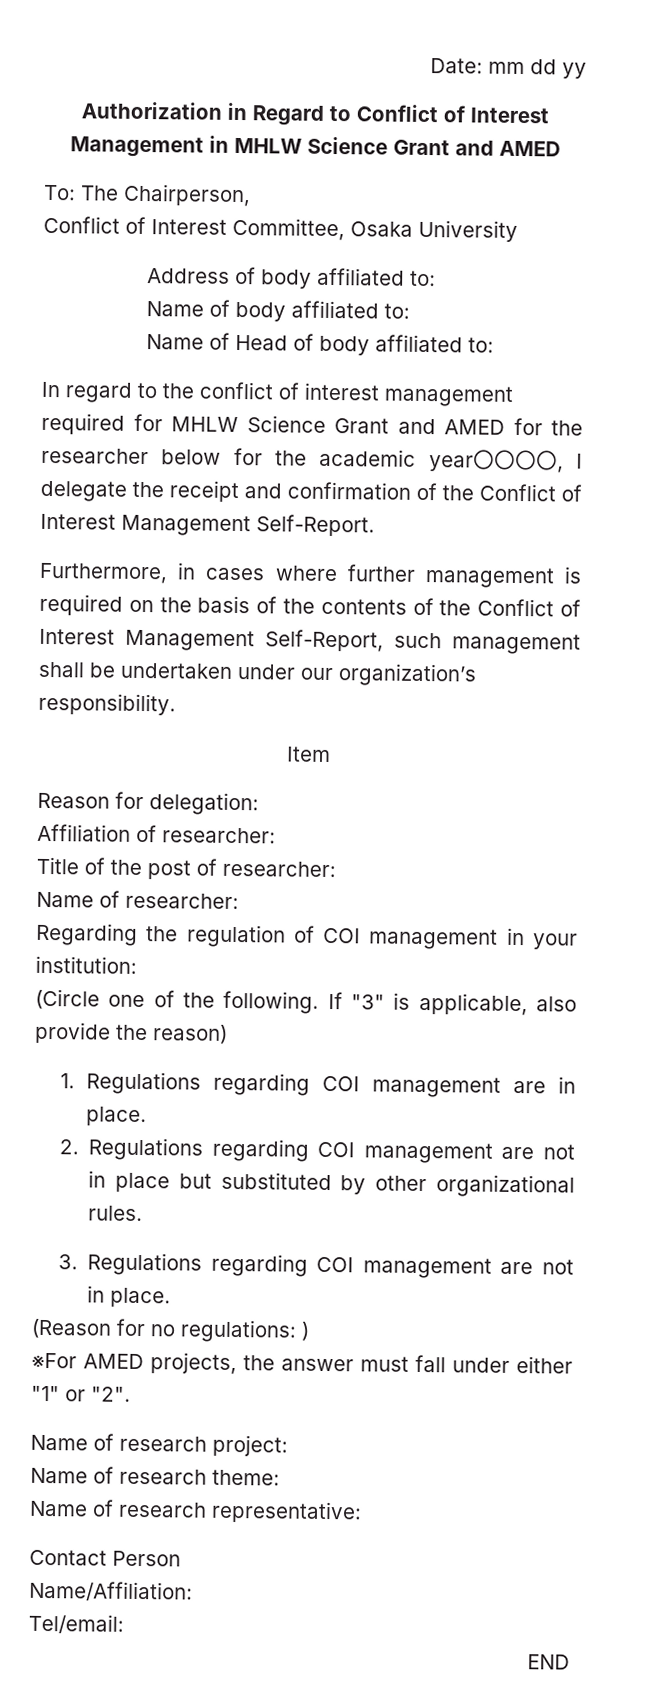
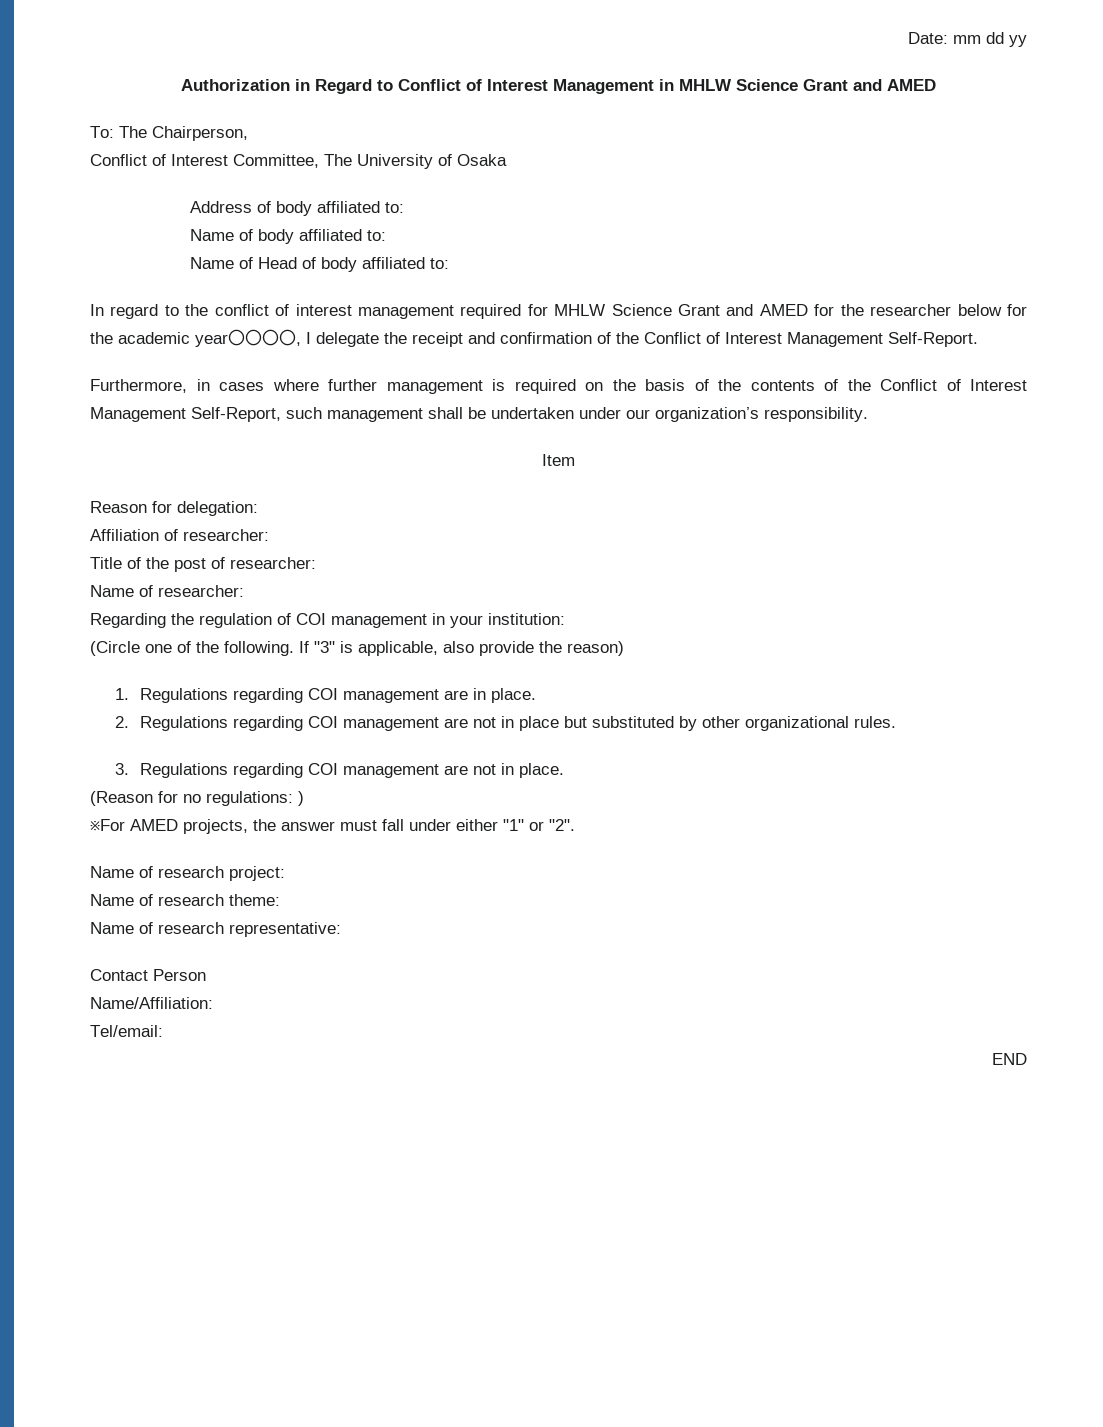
- Conflict of Interest Committee, Osaka University
+ Conflict of Interest Committee, The University of Osaka

